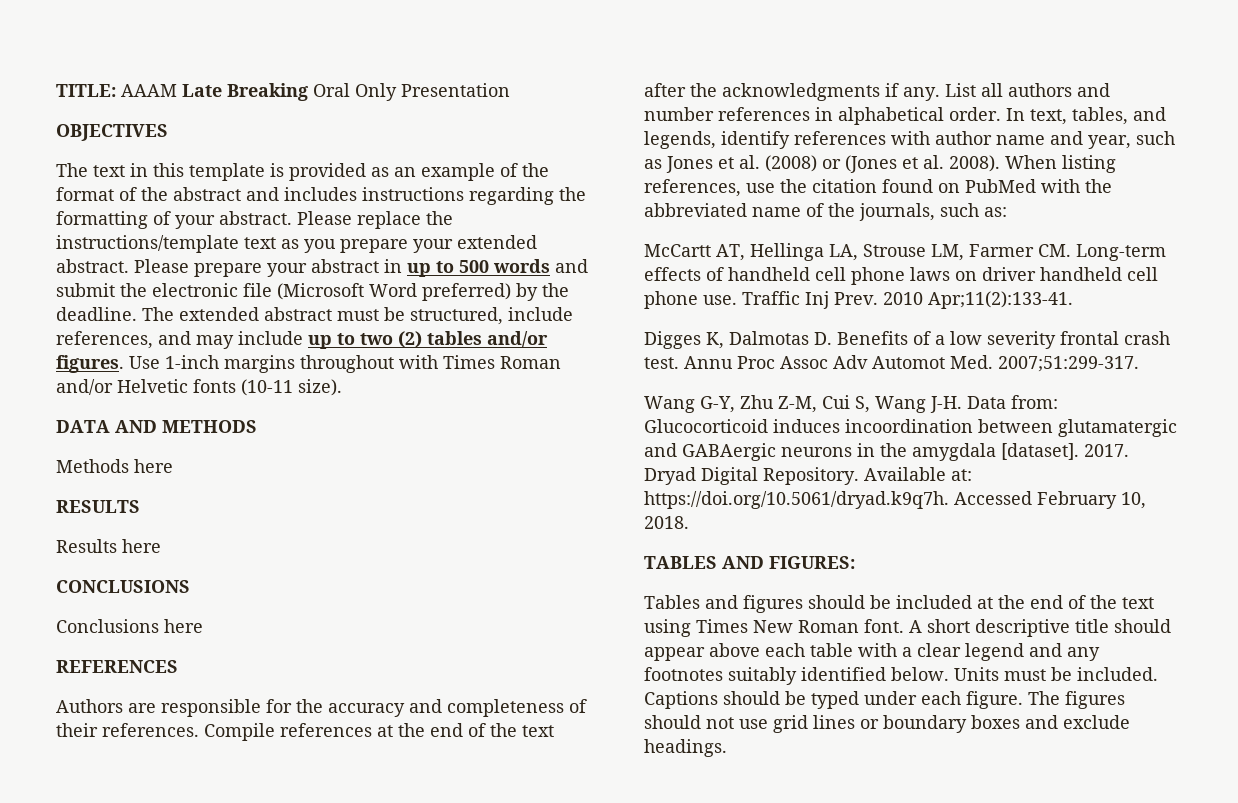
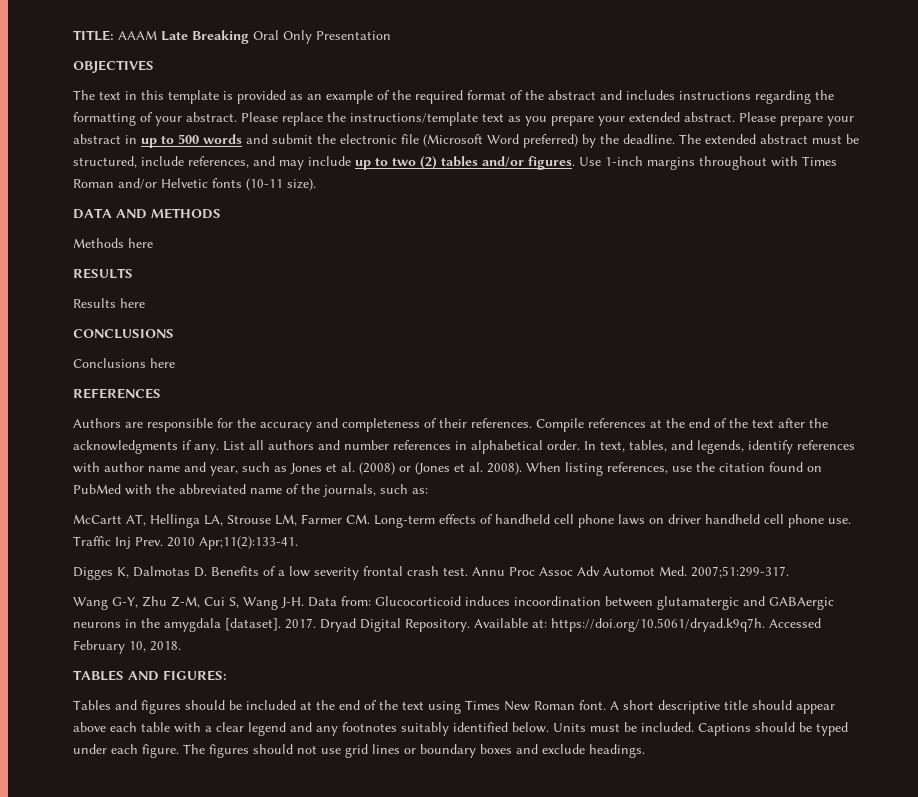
- The text in this template is provided as an example of the format of the abstract and includes instructions regarding the formatting of your abstract.
+ The text in this template is provided as an example of the required format of the abstract and includes instructions regarding the formatting of your abstract.

